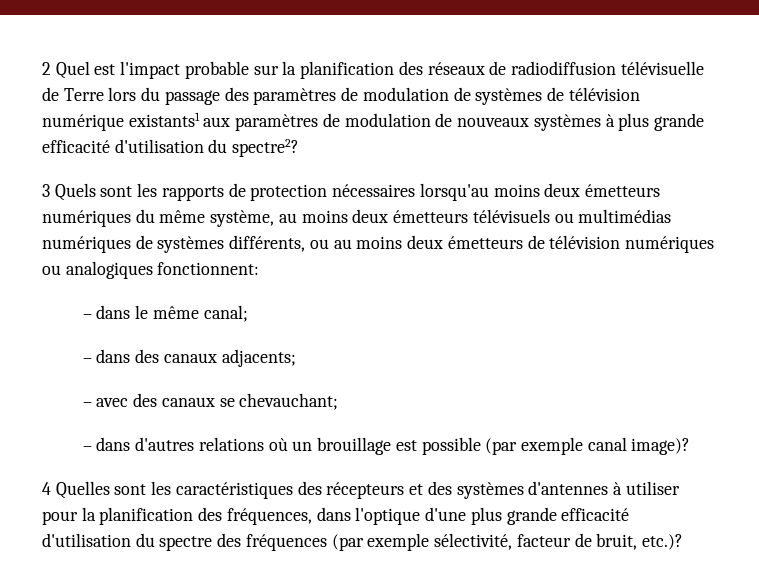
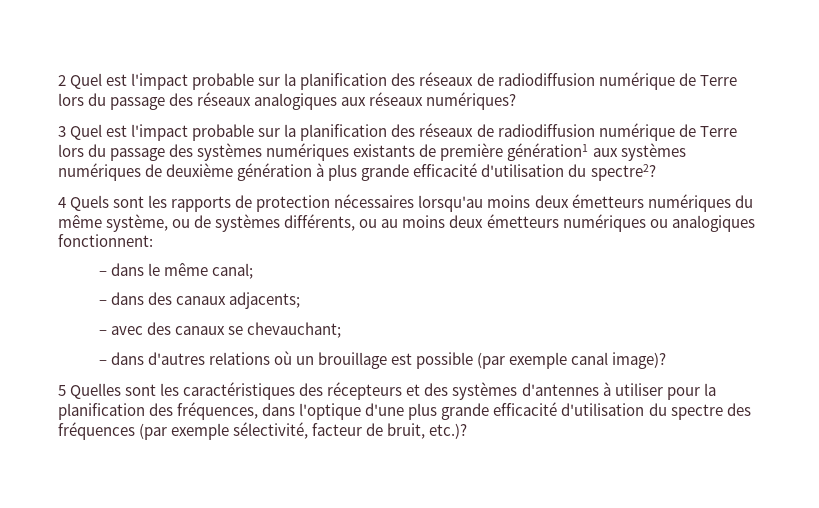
- 2 Quel est l'impact probable sur la planification des réseaux de radiodiffusion télévisuelle de Terre lors du passage des paramètres de modulation de systèmes de télévision numérique existants1 aux paramètres de modulation de nouveaux systèmes à plus grande efficacité d'utilisation du spectre2?
+ 2 Quel est l'impact probable sur la planification des réseaux de radiodiffusion numérique de Terre lors du passage des réseaux analogiques aux réseaux numériques?
+ 3 Quel est l'impact probable sur la planification des réseaux de radiodiffusion numérique de Terre lors du passage des systèmes numériques existants de première génération1 aux systèmes numériques de deuxième génération à plus grande efficacité d'utilisation du spectre2?
- 3 Quels sont les rapports de protection nécessaires lorsqu'au moins deux émetteurs numériques du même système, au moins deux émetteurs télévisuels ou multimédias numériques de systèmes différents, ou au moins deux émetteurs de télévision numériques ou analogiques fonctionnent:
+ 4 Quels sont les rapports de protection nécessaires lorsqu'au moins deux émetteurs numériques du même système, ou de systèmes différents, ou au moins deux émetteurs numériques ou analogiques fonctionnent:
- 4 Quelles sont les caractéristiques des récepteurs et des systèmes d'antennes à utiliser pour la planification des fréquences, dans l'optique d'une plus grande efficacité d'utilisation du spectre des fréquences (par exemple sélectivité, facteur de bruit, etc.)?
+ 5 Quelles sont les caractéristiques des récepteurs et des systèmes d'antennes à utiliser pour la planification des fréquences, dans l'optique d'une plus grande efficacité d'utilisation du spectre des fréquences (par exemple sélectivité, facteur de bruit, etc.)?

